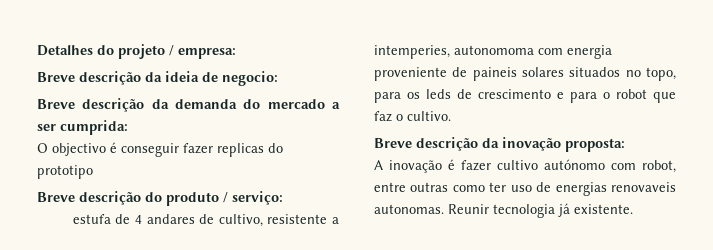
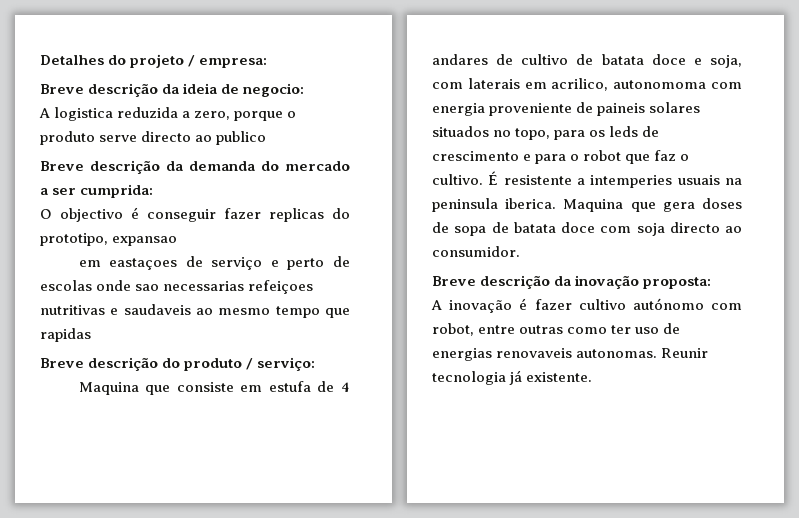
+ A logistica reduzida a zero, porque o produto serve directo ao publico
- O objectivo é conseguir fazer replicas do prototipo
+ O objectivo é conseguir fazer replicas do prototipo, expansao
+ em eastaçoes de serviço e perto de escolas onde sao necessarias refeiçoes nutritivas e saudaveis ao mesmo tempo que rapidas
- estufa de 4 andares de cultivo, resistente a intemperies, autonomoma com energia proveniente de paineis solares situados no topo, para os leds de crescimento e para o robot que faz o cultivo.
+ Maquina que consiste em estufa de 4 andares de cultivo de batata doce e soja, com laterais em acrilico, autonomoma com energia proveniente de paineis solares situados no topo, para os leds de crescimento e para o robot que faz o cultivo. É resistente a intemperies usuais na peninsula iberica. Maquina que gera doses de sopa de batata doce com soja directo ao consumidor.

